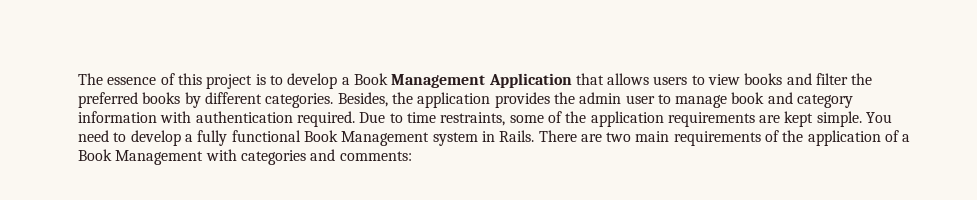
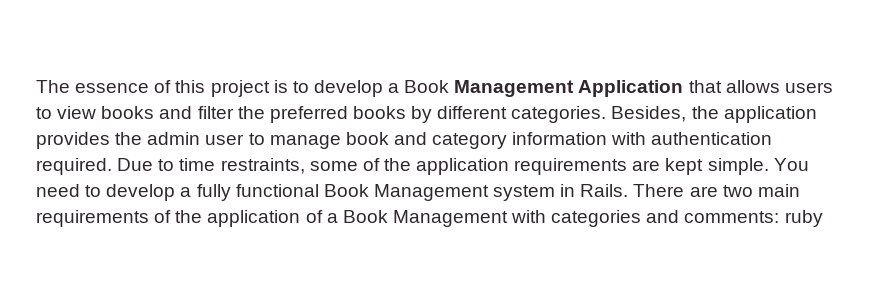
- There are two main requirements of the application of a Book Management with categories and comments:
+ There are two main requirements of the application of a Book Management with categories and comments: ruby

